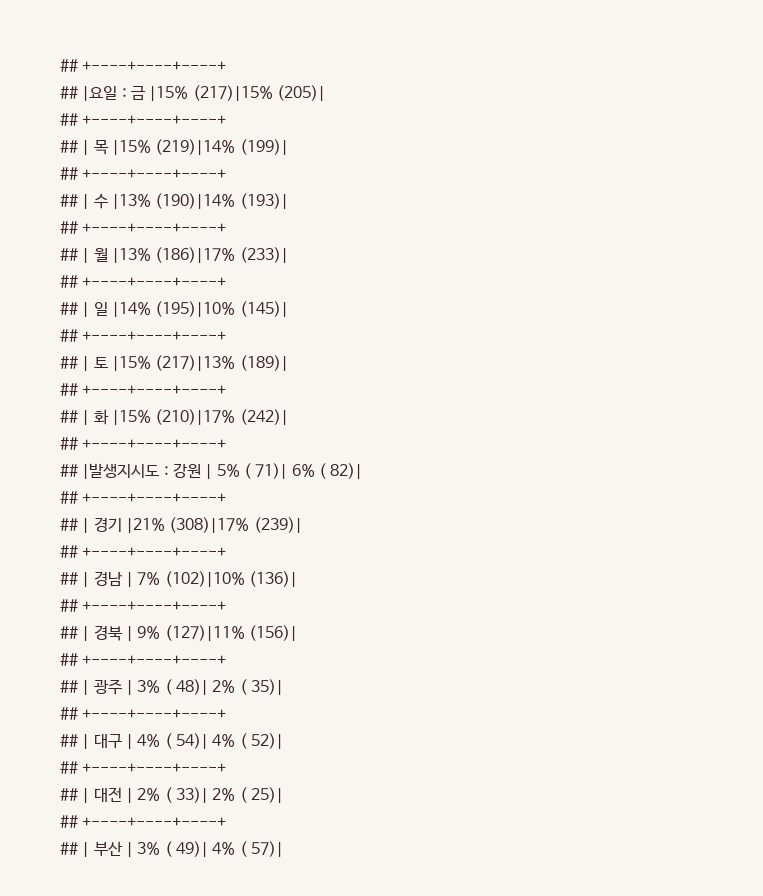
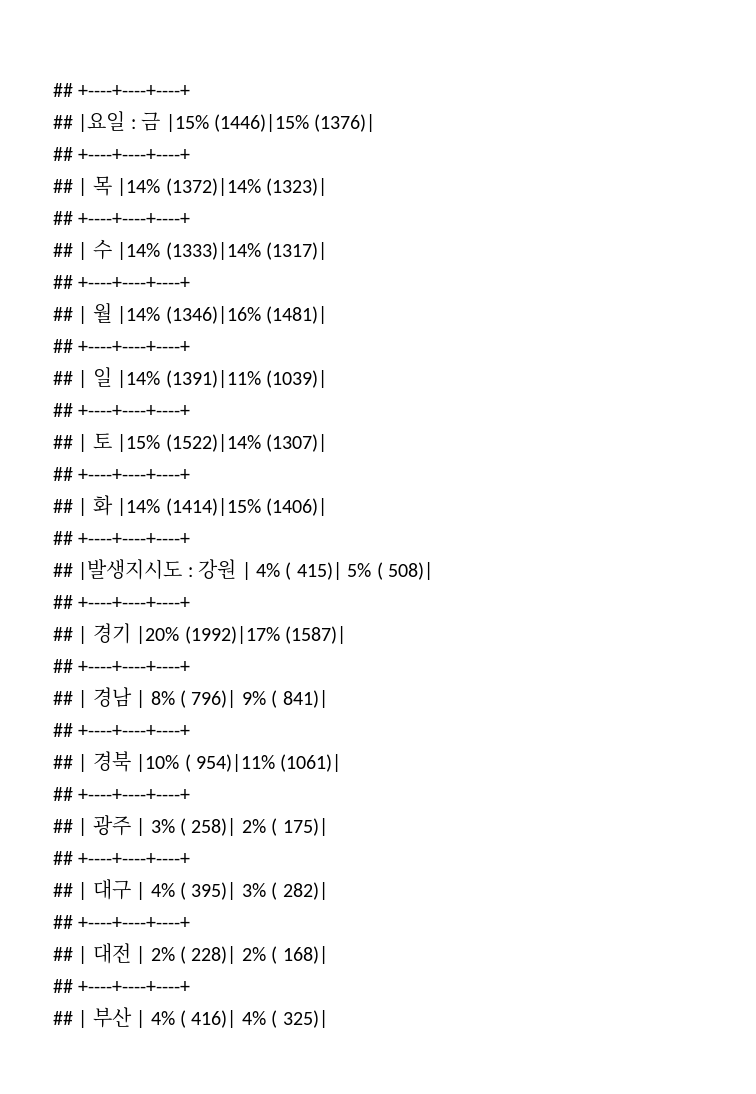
- ## |요일 : 금 |15% (217)|15% (205)|
+ ## |요일 : 금 |15% (1446)|15% (1376)|
- ## | 목 |15% (219)|14% (199)|
+ ## | 목 |14% (1372)|14% (1323)|
- ## | 수 |13% (190)|14% (193)|
+ ## | 수 |14% (1333)|14% (1317)|
- ## | 월 |13% (186)|17% (233)|
+ ## | 월 |14% (1346)|16% (1481)|
- ## | 일 |14% (195)|10% (145)|
+ ## | 일 |14% (1391)|11% (1039)|
- ## | 토 |15% (217)|13% (189)|
+ ## | 토 |15% (1522)|14% (1307)|
- ## | 화 |15% (210)|17% (242)|
+ ## | 화 |14% (1414)|15% (1406)|
- ## |발생지시도 : 강원 | 5% ( 71)| 6% ( 82)|
+ ## |발생지시도 : 강원 | 4% ( 415)| 5% ( 508)|
- ## | 경기 |21% (308)|17% (239)|
+ ## | 경기 |20% (1992)|17% (1587)|
- ## | 경남 | 7% (102)|10% (136)|
+ ## | 경남 | 8% ( 796)| 9% ( 841)|
- ## | 경북 | 9% (127)|11% (156)|
+ ## | 경북 |10% ( 954)|11% (1061)|
- ## | 광주 | 3% ( 48)| 2% ( 35)|
+ ## | 광주 | 3% ( 258)| 2% ( 175)|
- ## | 대구 | 4% ( 54)| 4% ( 52)|
+ ## | 대구 | 4% ( 395)| 3% ( 282)|
- ## | 대전 | 2% ( 33)| 2% ( 25)|
+ ## | 대전 | 2% ( 228)| 2% ( 168)|
- ## | 부산 | 3% ( 49)| 4% ( 57)|
+ ## | 부산 | 4% ( 416)| 4% ( 325)|

